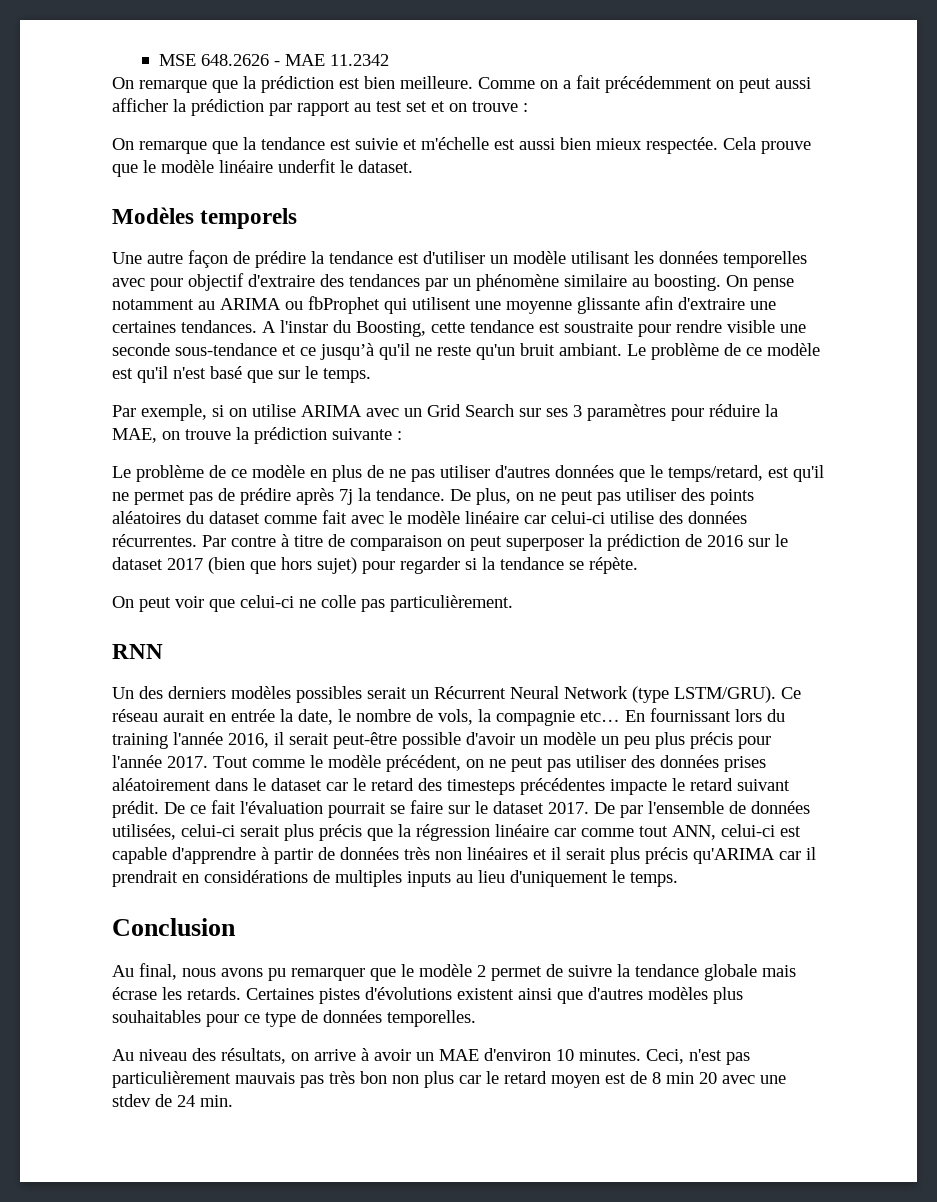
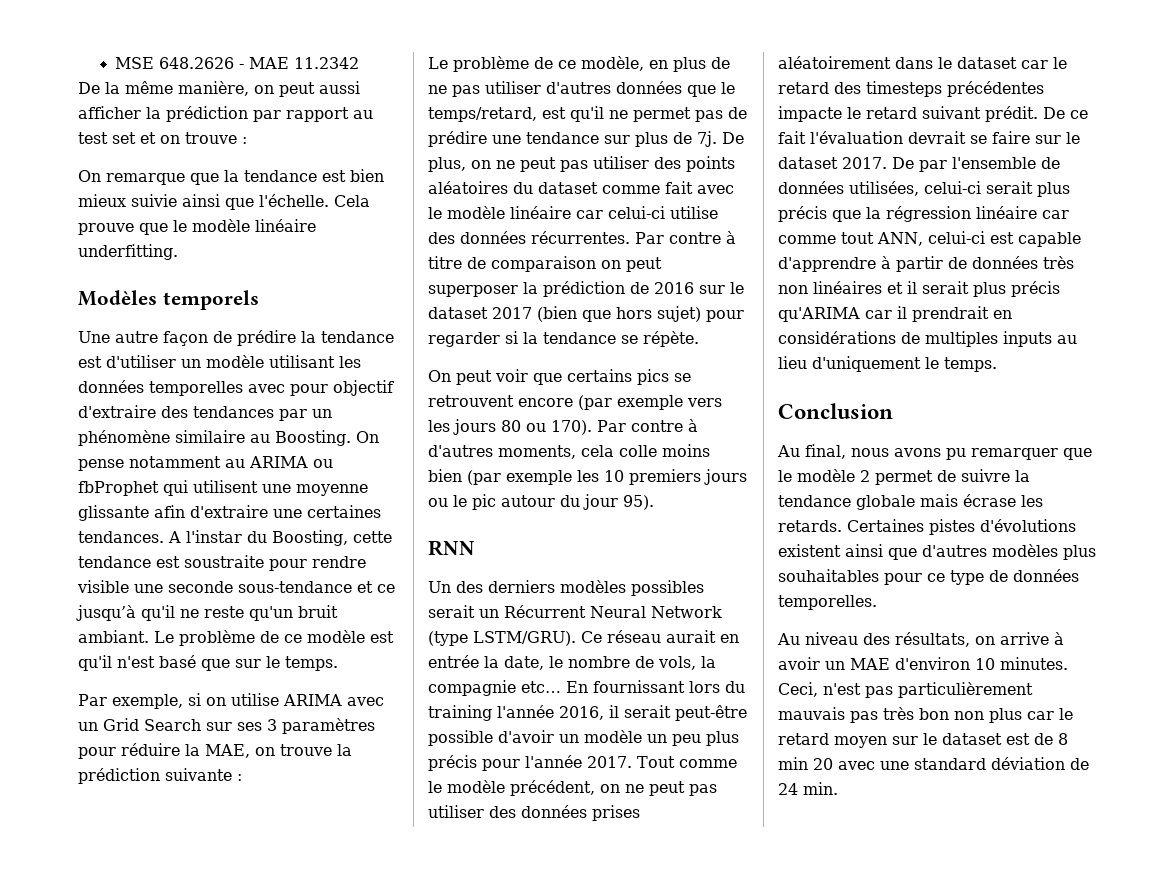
- On remarque que la prédiction est bien meilleure. Comme on a fait précédemment on peut aussi afficher la prédiction par rapport au test set et on trouve :
+ De la même manière, on peut aussi afficher la prédiction par rapport au test set et on trouve :
- On remarque que la tendance est suivie et m'échelle est aussi bien mieux respectée.
+ On remarque que la tendance est bien mieux suivie ainsi que l'échelle.
- Cela prouve que le modèle linéaire underfit le dataset.
+ Cela prouve que le modèle linéaire underfitting.
- Une autre façon de prédire la tendance est d'utiliser un modèle utilisant les données temporelles avec pour objectif d'extraire des tendances par un phénomène similaire au boosting.
+ Une autre façon de prédire la tendance est d'utiliser un modèle utilisant les données temporelles avec pour objectif d'extraire des tendances par un phénomène similaire au Boosting.
- Le problème de ce modèle en plus de ne pas utiliser d'autres données que le temps/retard, est qu'il ne permet pas de prédire après 7j la tendance.
+ Le problème de ce modèle, en plus de ne pas utiliser d'autres données que le temps/retard, est qu'il ne permet pas de prédire une tendance sur plus de 7j.
- On peut voir que celui-ci ne colle pas particulièrement.
+ On peut voir que certains pics se retrouvent encore (par exemple vers les jours 80 ou 170). Par contre à d'autres moments, cela colle moins bien (par exemple les 10 premiers jours ou le pic autour du jour 95).
- De ce fait l'évaluation pourrait se faire sur le dataset 2017.
+ De ce fait l'évaluation devrait se faire sur le dataset 2017.
- Ceci, n'est pas particulièrement mauvais pas très bon non plus car le retard moyen est de 8 min 20 avec une stdev de 24 min.
+ Ceci, n'est pas particulièrement mauvais pas très bon non plus car le retard moyen sur le dataset est de 8 min 20 avec une standard déviation de 24 min.

